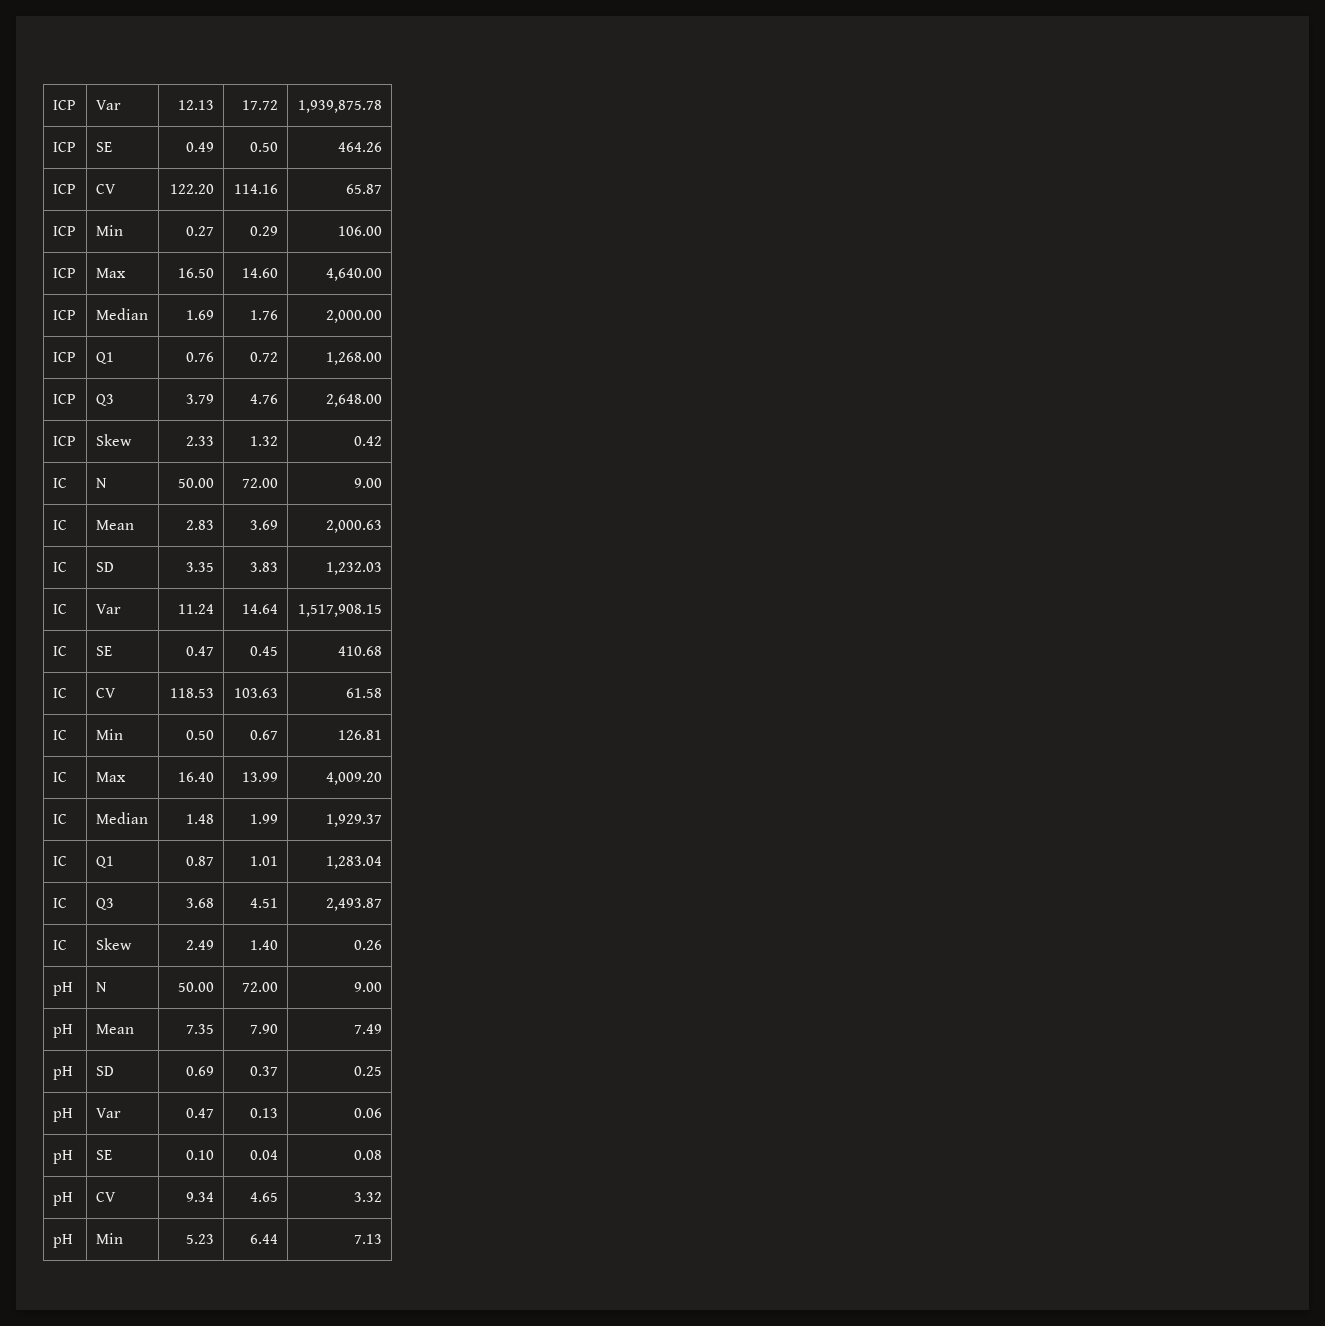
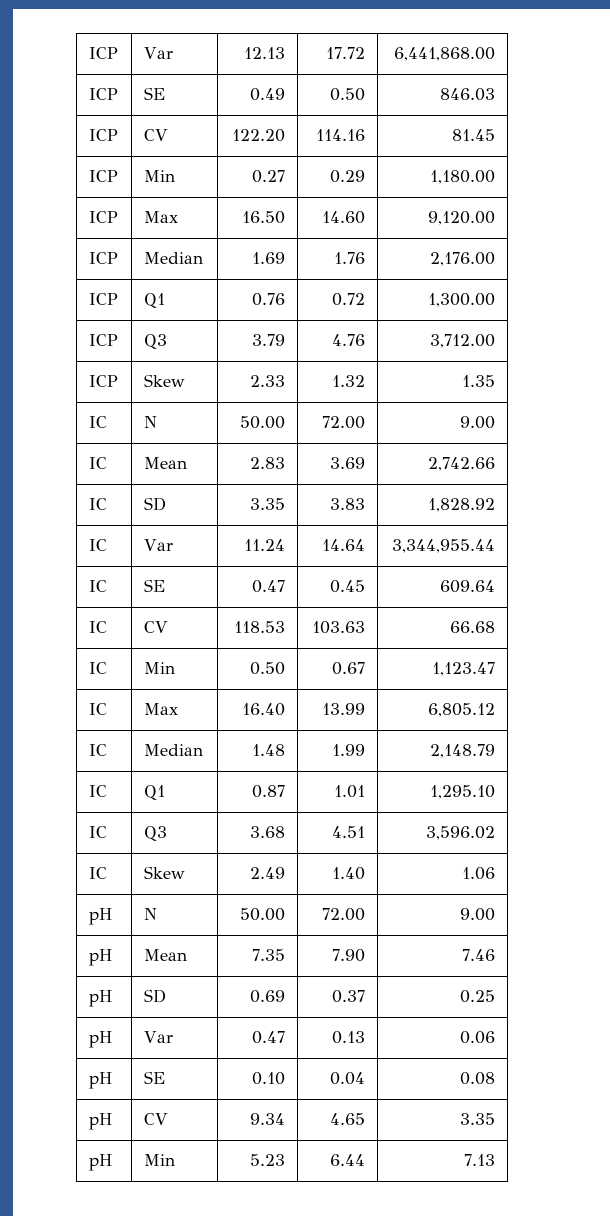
- ICP | Var | 12.13 | 17.72 | 1,939,875.78
+ ICP | Var | 12.13 | 17.72 | 6,441,868.00
- ICP | SE | 0.49 | 0.50 | 464.26
+ ICP | SE | 0.49 | 0.50 | 846.03
- ICP | CV | 122.20 | 114.16 | 65.87
+ ICP | CV | 122.20 | 114.16 | 81.45
- ICP | Min | 0.27 | 0.29 | 106.00
+ ICP | Min | 0.27 | 0.29 | 1,180.00
- ICP | Max | 16.50 | 14.60 | 4,640.00
+ ICP | Max | 16.50 | 14.60 | 9,120.00
- ICP | Median | 1.69 | 1.76 | 2,000.00
+ ICP | Median | 1.69 | 1.76 | 2,176.00
- ICP | Q1 | 0.76 | 0.72 | 1,268.00
+ ICP | Q1 | 0.76 | 0.72 | 1,300.00
- ICP | Q3 | 3.79 | 4.76 | 2,648.00
+ ICP | Q3 | 3.79 | 4.76 | 3,712.00
- ICP | Skew | 2.33 | 1.32 | 0.42
+ ICP | Skew | 2.33 | 1.32 | 1.35
- IC | Mean | 2.83 | 3.69 | 2,000.63
+ IC | Mean | 2.83 | 3.69 | 2,742.66
- IC | SD | 3.35 | 3.83 | 1,232.03
+ IC | SD | 3.35 | 3.83 | 1,828.92
- IC | Var | 11.24 | 14.64 | 1,517,908.15
+ IC | Var | 11.24 | 14.64 | 3,344,955.44
- IC | SE | 0.47 | 0.45 | 410.68
+ IC | SE | 0.47 | 0.45 | 609.64
- IC | CV | 118.53 | 103.63 | 61.58
+ IC | CV | 118.53 | 103.63 | 66.68
- IC | Min | 0.50 | 0.67 | 126.81
+ IC | Min | 0.50 | 0.67 | 1,123.47
- IC | Max | 16.40 | 13.99 | 4,009.20
+ IC | Max | 16.40 | 13.99 | 6,805.12
- IC | Median | 1.48 | 1.99 | 1,929.37
+ IC | Median | 1.48 | 1.99 | 2,148.79
- IC | Q1 | 0.87 | 1.01 | 1,283.04
+ IC | Q1 | 0.87 | 1.01 | 1,295.10
- IC | Q3 | 3.68 | 4.51 | 2,493.87
+ IC | Q3 | 3.68 | 4.51 | 3,596.02
- IC | Skew | 2.49 | 1.40 | 0.26
+ IC | Skew | 2.49 | 1.40 | 1.06
- pH | Mean | 7.35 | 7.90 | 7.49
+ pH | Mean | 7.35 | 7.90 | 7.46
- pH | CV | 9.34 | 4.65 | 3.32
+ pH | CV | 9.34 | 4.65 | 3.35

